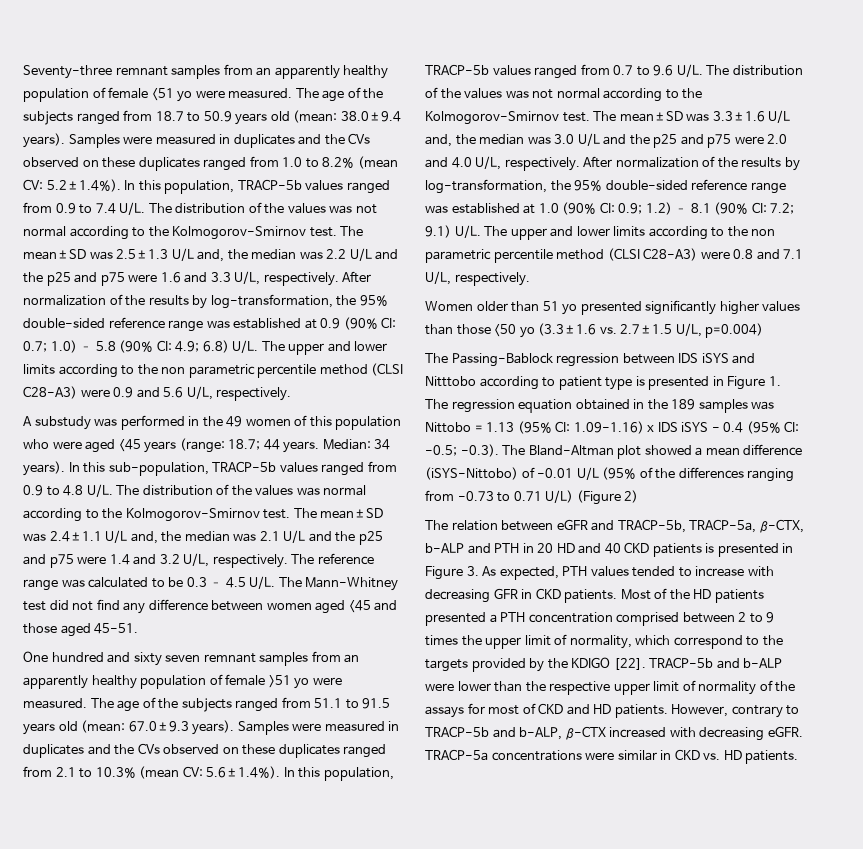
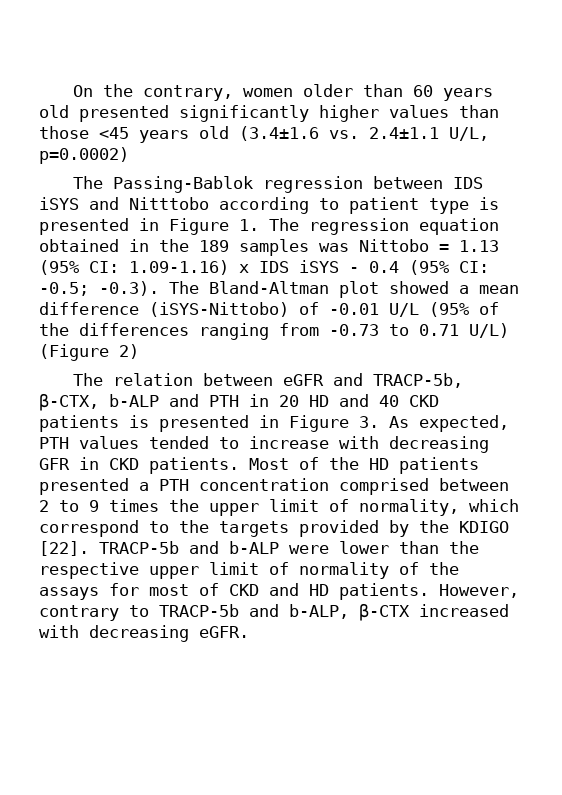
- Seventy-three remnant samples from an apparently healthy population of female <51 yo were measured. The age of the subjects ranged from 18.7 to 50.9 years old (mean: 38.0±9.4 years). Samples were measured in duplicates and the CVs observed on these duplicates ranged from 1.0 to 8.2% (mean CV: 5.2±1.4%). In this population, TRACP-5b values ranged from 0.9 to 7.4 U/L. The distribution of the values was not normal according to the Kolmogorov-Smirnov test. The mean±SD was 2.5±1.3 U/L and, the median was 2.2 U/L and the p25 and p75 were 1.6 and 3.3 U/L, respectively. After normalization of the results by log-transformation, the 95% double-sided reference range was established at 0.9 (90% CI: 0.7; 1.0) – 5.8 (90% CI: 4.9; 6.8) U/L. The upper and lower limits according to the non parametric percentile method (CLSI C28-A3) were 0.9 and 5.6 U/L, respectively.
- A substudy was performed in the 49 women of this population who were aged <45 years (range: 18.7; 44 years. Median: 34 years). In this sub-population, TRACP-5b values ranged from 0.9 to 4.8 U/L. The distribution of the values was normal according to the Kolmogorov-Smirnov test. The mean±SD was 2.4±1.1 U/L and, the median was 2.1 U/L and the p25 and p75 were 1.4 and 3.2 U/L, respectively. The reference range was calculated to be 0.3 – 4.5 U/L. The Mann-Whitney test did not find any difference between women aged <45 and those aged 45-51.
- One hundred and sixty seven remnant samples from an apparently healthy population of female >51 yo were measured. The age of the subjects ranged from 51.1 to 91.5 years old (mean: 67.0±9.3 years). Samples were measured in duplicates and the CVs observed on these duplicates ranged from 2.1 to 10.3% (mean CV: 5.6±1.4%). In this population, TRACP-5b values ranged from 0.7 to 9.6 U/L. The distribution of the values was not normal according to the Kolmogorov-Smirnov test. The mean±SD was 3.3±1.6 U/L and, the median was 3.0 U/L and the p25 and p75 were 2.0 and 4.0 U/L, respectively. After normalization of the results by log-transformation, the 95% double-sided reference range was established at 1.0 (90% CI: 0.9; 1.2) – 8.1 (90% CI: 7.2; 9.1) U/L. The upper and lower limits according to the non parametric percentile method (CLSI C28-A3) were 0.8 and 7.1 U/L, respectively.
- Women older than 51 yo presented significantly higher values than those <50 yo (3.3±1.6 vs. 2.7±1.5 U/L, p=0.004)
- The Passing-Bablock regression between IDS iSYS and Nitttobo according to patient type is presented in Figure 1. The regression equation obtained in the 189 samples was Nittobo = 1.13 (95% CI:
+ On the contrary, women older than 60 years old presented significantly higher values than those <45 years old (3.4±1.6 vs. 2.4±1.1 U/L, p=0.0002)
+ The Passing-Bablok regression between IDS iSYS and Nitttobo according to patient type is presented in Figure 1. The regression equation obtained in the 189 samples was Nittobo = 1.13 (95% CI:
- The relation between eGFR and TRACP-5b, TRACP-5a, β-CTX, b-ALP and PTH in 20 HD and 40 CKD patients is presented in Figure 3. As expected, PTH values tended to increase with decreasing GFR in CKD patients.
+ The relation between eGFR and TRACP-5b, β-CTX, b-ALP and PTH in 20 HD and 40 CKD patients is presented in Figure 3. As expected, PTH values tended to increase with decreasing GFR in CKD patients.
- TRACP-5a concentrations were similar in CKD vs. HD patients.

